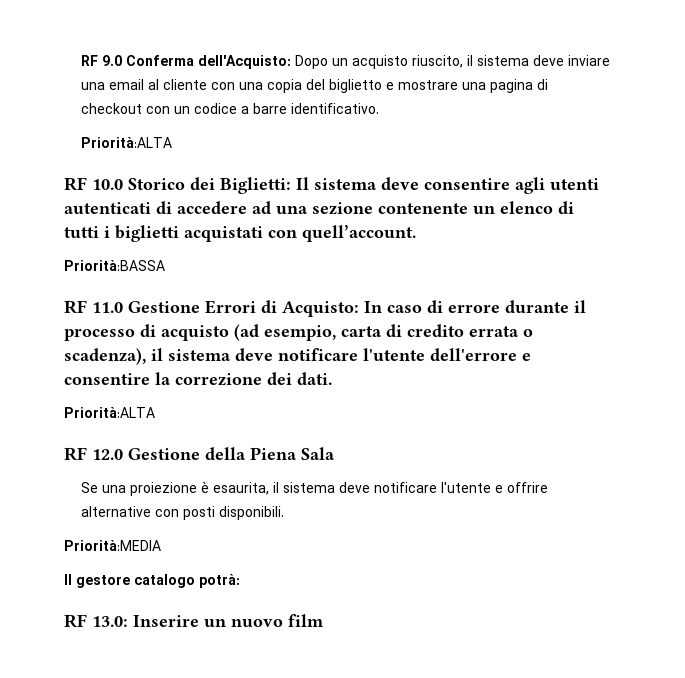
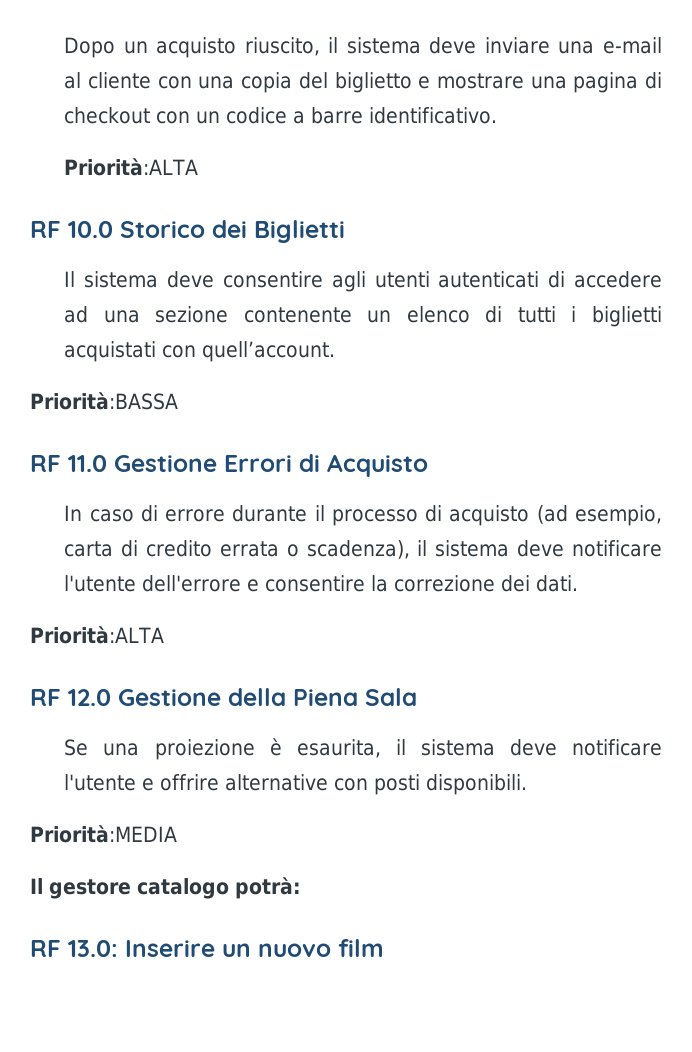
- RF 9.0 Conferma dell'Acquisto: Dopo un acquisto riuscito, il sistema deve inviare una email al cliente con una copia del biglietto e mostrare una pagina di checkout con un codice a barre identificativo.
+ Dopo un acquisto riuscito, il sistema deve inviare una e-mail al cliente con una copia del biglietto e mostrare una pagina di checkout con un codice a barre identificativo.
- RF 10.0 Storico dei Biglietti: Il sistema deve consentire agli utenti autenticati di accedere ad una sezione contenente un elenco di tutti i biglietti acquistati con quell’account.
+ RF 10.0 Storico dei Biglietti
+ Il sistema deve consentire agli utenti autenticati di accedere ad una sezione contenente un elenco di tutti i biglietti acquistati con quell’account.
- RF 11.0 Gestione Errori di Acquisto: In caso di errore durante il processo di acquisto (ad esempio, carta di credito errata o scadenza), il sistema deve notificare l'utente dell'errore e consentire la correzione dei dati.
+ RF 11.0 Gestione Errori di Acquisto
+ In caso di errore durante il processo di acquisto (ad esempio, carta di credito errata o scadenza), il sistema deve notificare l'utente dell'errore e consentire la correzione dei dati.

